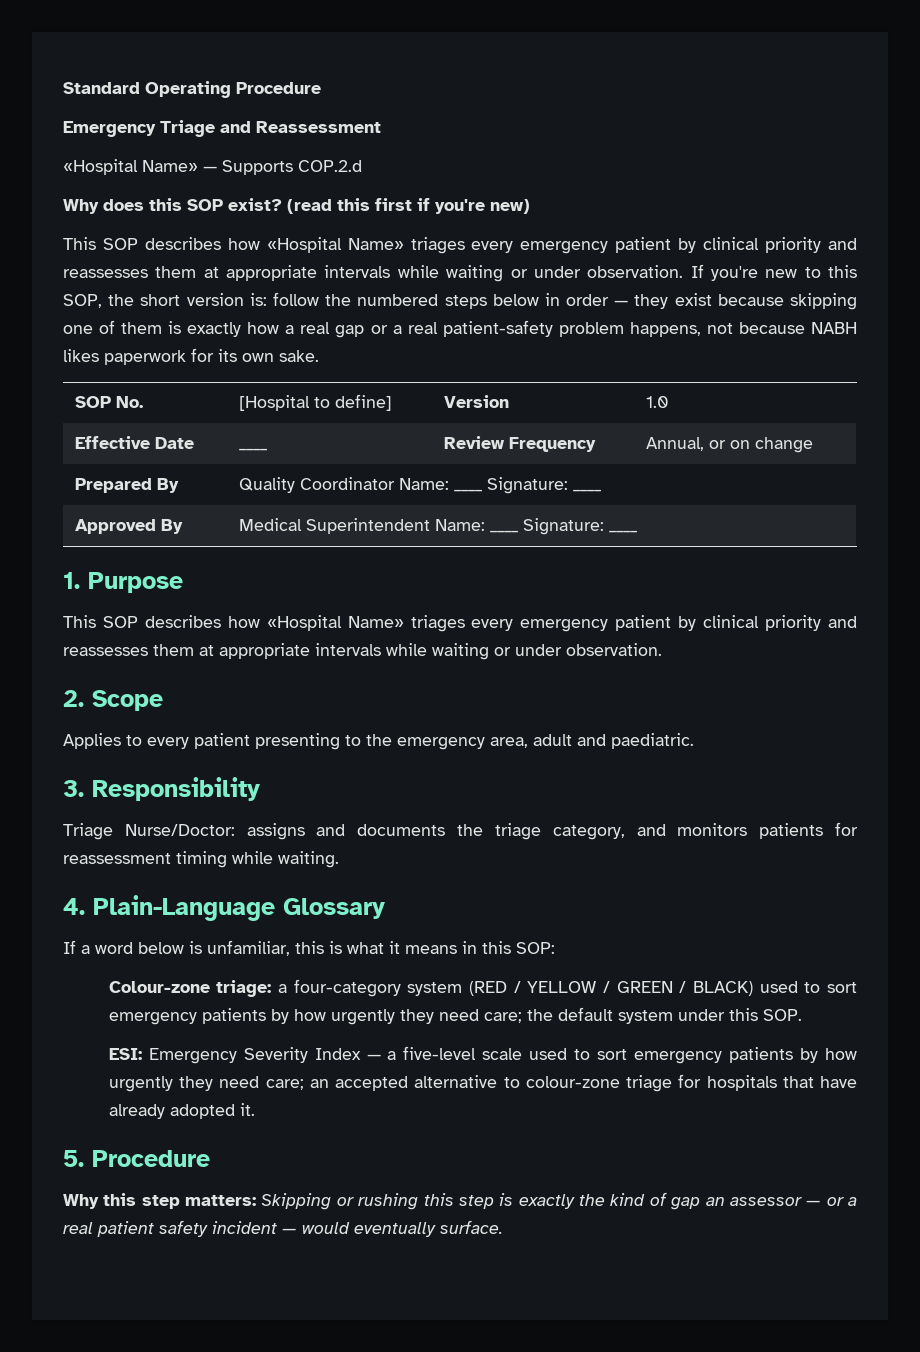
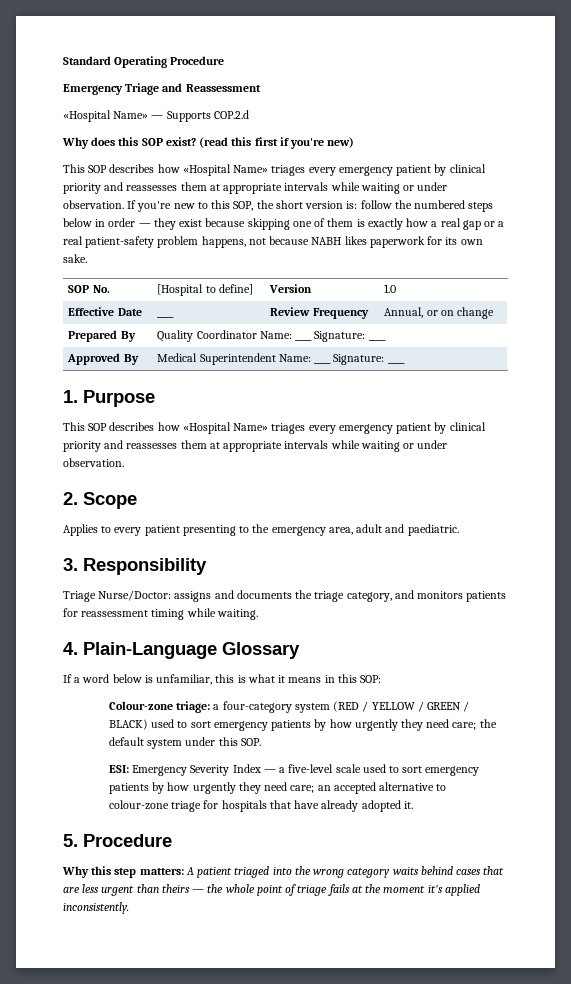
- Why this step matters: Skipping or rushing this step is exactly the kind of gap an assessor — or a real patient safety incident — would eventually surface.
+ Why this step matters: A patient triaged into the wrong category waits behind cases that are less urgent than theirs — the whole point of triage fails at the moment it's applied inconsistently.

